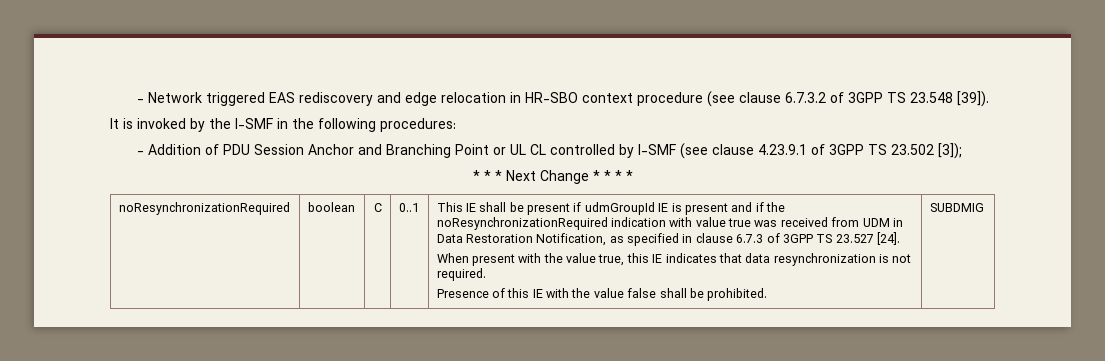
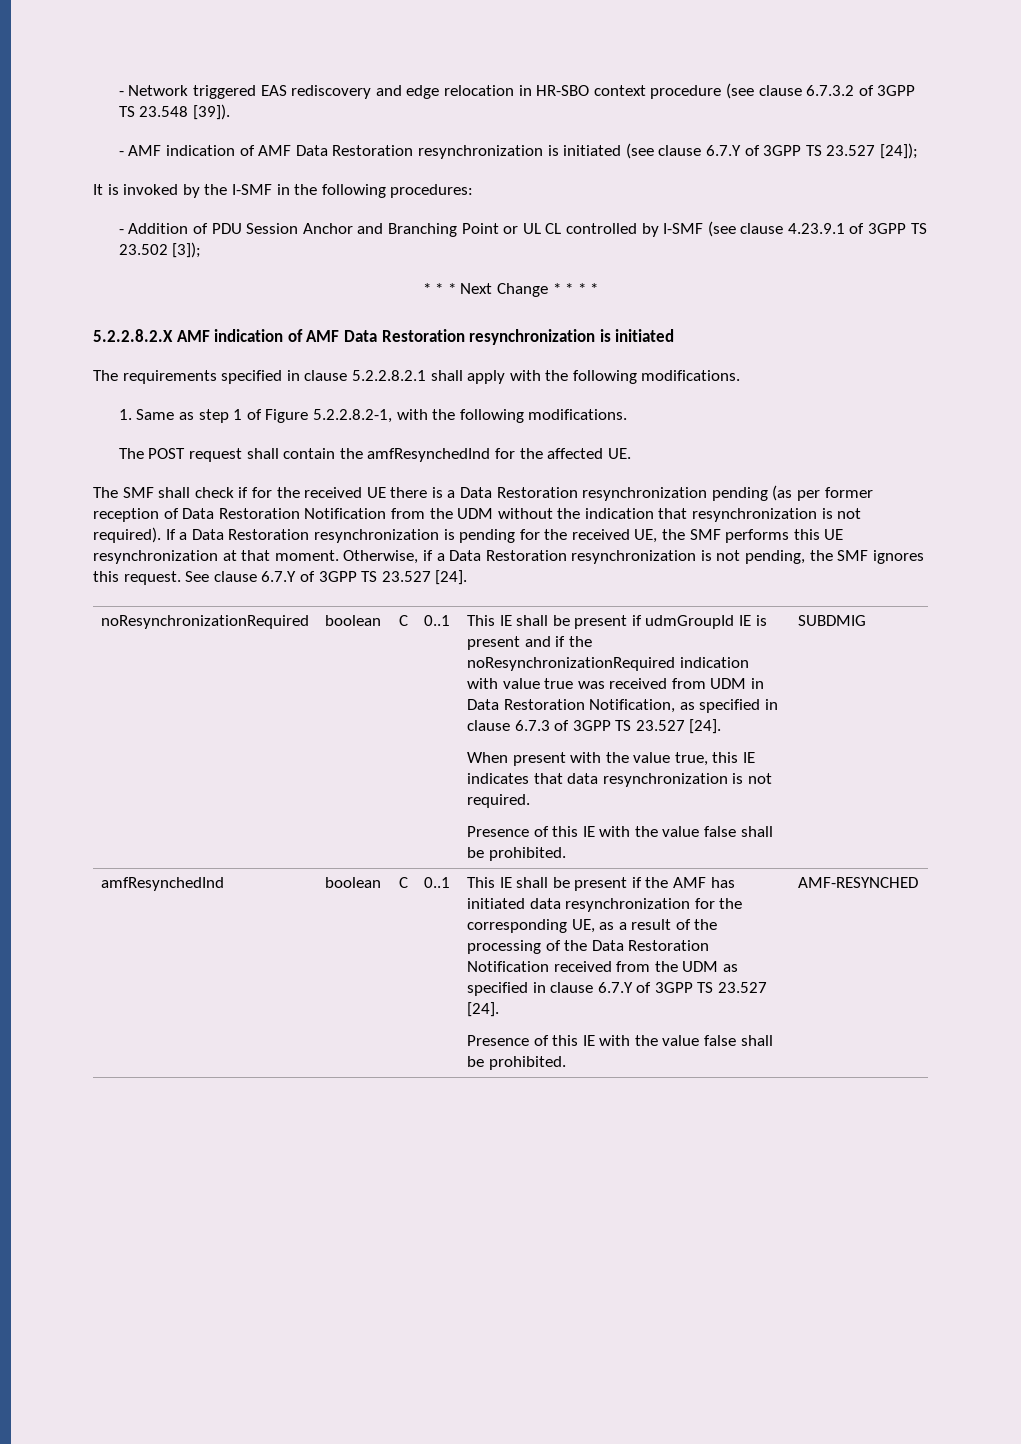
+ - AMF indication of AMF Data Restoration resynchronization is initiated (see clause 6.7.Y of 3GPP TS 23.527 [24]);
+ 5.2.2.8.2.X AMF indication of AMF Data Restoration resynchronization is initiated
+ The requirements specified in clause 5.2.2.8.2.1 shall apply with the following modifications.
+ 1. Same as step 1 of Figure 5.2.2.8.2-1, with the following modifications.
+ The POST request shall contain the amfResynchedInd for the affected UE.
+ The SMF shall check if for the received UE there is a Data Restoration resynchronization pending (as per former reception of Data Restoration Notification from the UDM without the indication that resynchronization is not required). If a Data Restoration resynchronization is pending for the received UE, the SMF performs this UE resynchronization at that moment. Otherwise, if a Data Restoration resynchronization is not pending, the SMF ignores this request. See clause 6.7.Y of 3GPP TS 23.527 [24].
+ amfResynchedInd | boolean | C | 0..1 | This IE shall be present if the AMF has initiated data resynchronization for the corresponding UE, as a result of the processing of the Data Restoration Notification received from the UDM as specified in clause 6.7.Y of 3GPP TS 23.527 [24].
+ Presence of this IE with the value false shall be prohibited. | AMF-RESYNCHED

